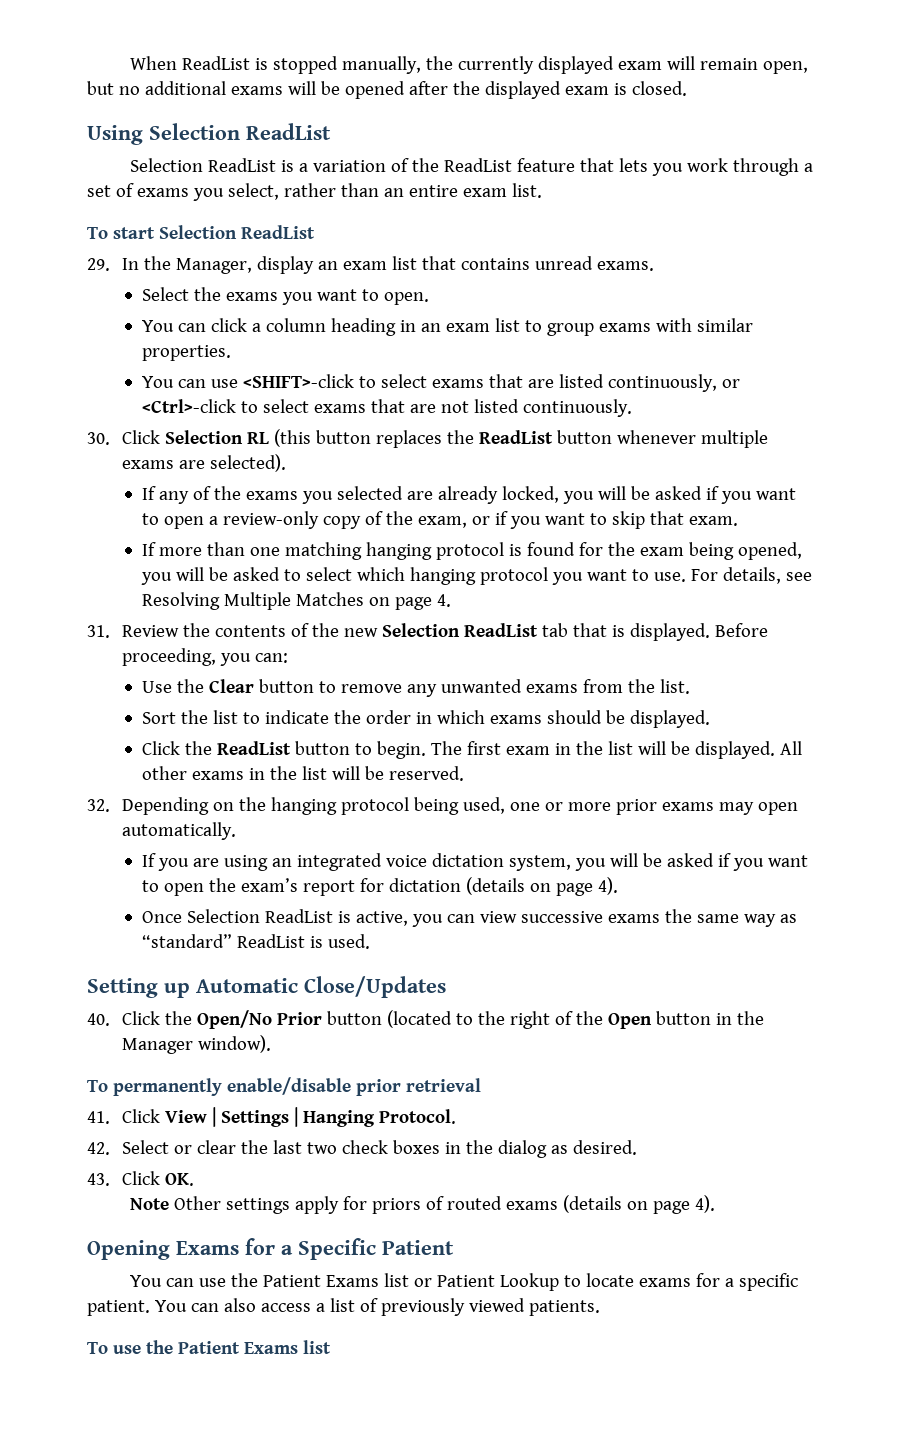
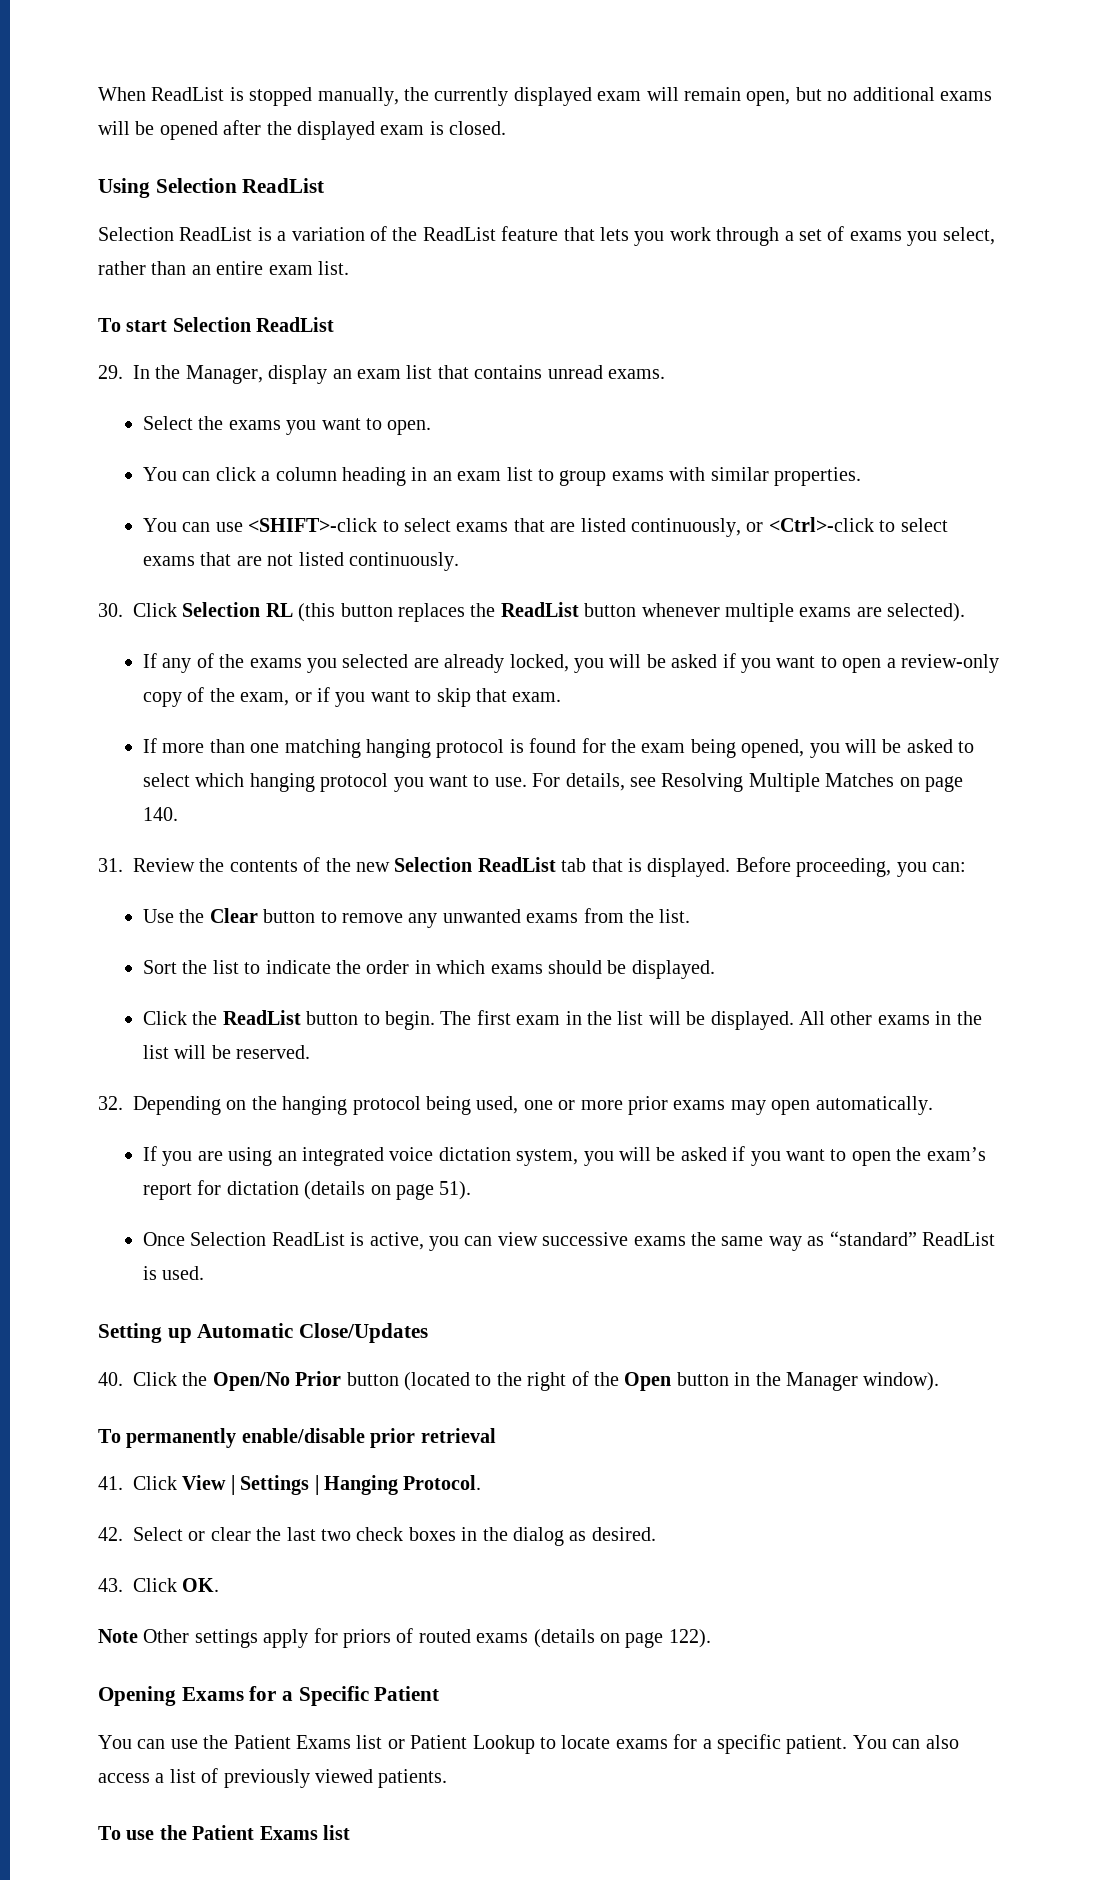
- For details, see Resolving Multiple Matches on page 4.
+ For details, see Resolving Multiple Matches on page 140.
- If you are using an integrated voice dictation system, you will be asked if you want to open the exam’s report for dictation (details on page 4).
+ If you are using an integrated voice dictation system, you will be asked if you want to open the exam’s report for dictation (details on page 51).
- Note Other settings apply for priors of routed exams (details on page 4).
+ Note Other settings apply for priors of routed exams (details on page 122).

